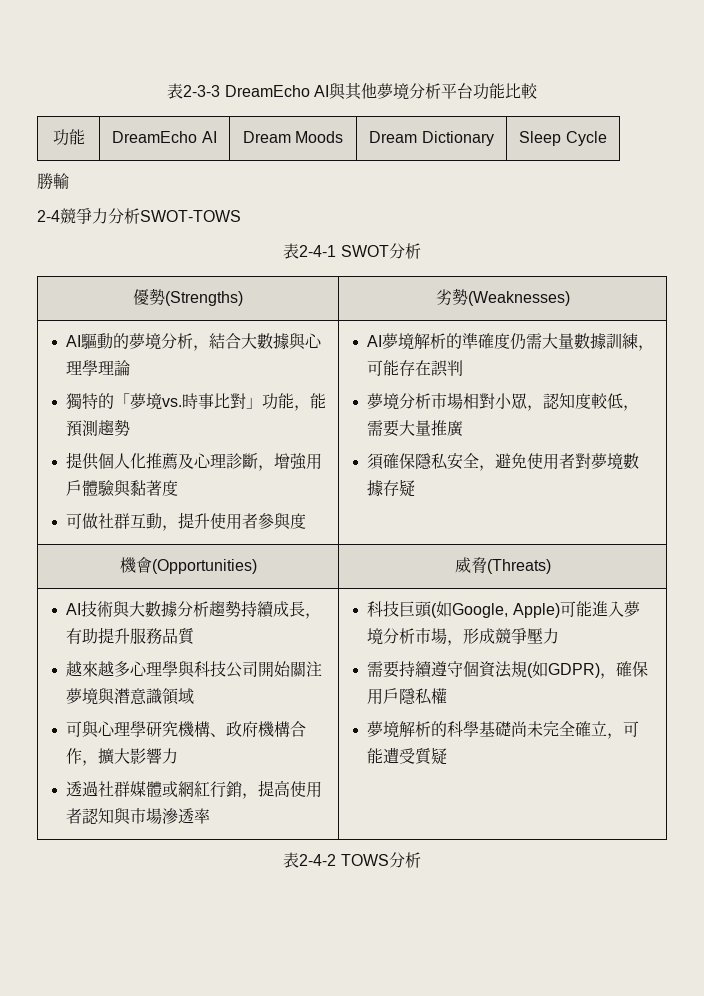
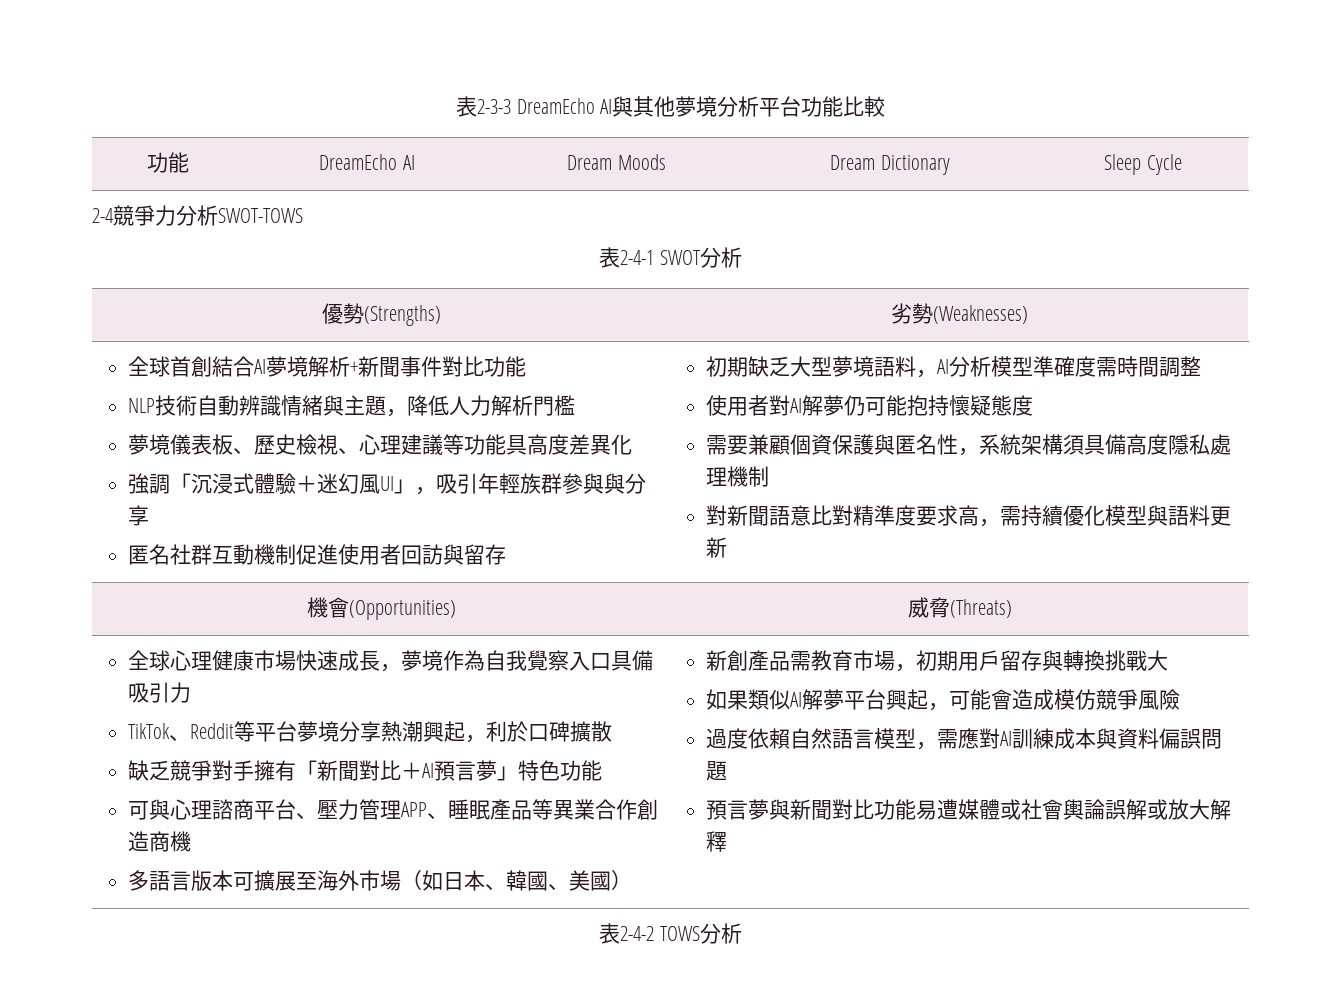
- 勝輸
- AI驅動的夢境分析，結合大數據與心理學理論
- 獨特的「夢境vs.時事比對」功能，能預測趨勢
- 提供個人化推薦及心理診斷，增強用戶體驗與黏著度
- 可做社群互動，提升使用者參與度 | AI夢境解析的準確度仍需大量數據訓練，可能存在誤判
- 夢境分析市場相對小眾，認知度較低，需要大量推廣
- 須確保隱私安全，避免使用者對夢境數據存疑
+ 全球首創結合AI夢境解析+新聞事件對比功能
+ NLP技術自動辨識情緒與主題，降低人力解析門檻
+ 夢境儀表板、歷史檢視、心理建議等功能具高度差異化
+ 強調「沉浸式體驗＋迷幻風UI」，吸引年輕族群參與與分享
+ 匿名社群互動機制促進使用者回訪與留存 | 初期缺乏大型夢境語料，AI分析模型準確度需時間調整
+ 使用者對AI解夢仍可能抱持懷疑態度
+ 需要兼顧個資保護與匿名性，系統架構須具備高度隱私處理機制
+ 對新聞語意比對精準度要求高，需持續優化模型與語料更新
  機會(Opportunities) | 威脅(Threats)
- AI技術與大數據分析趨勢持續成長，有助提升服務品質
- 越來越多心理學與科技公司開始關注夢境與潛意識領域
- 可與心理學研究機構、政府機構合作，擴大影響力
- 透過社群媒體或網紅行銷，提高使用者認知與市場滲透率 | 科技巨頭(如Google, Apple)可能進入夢境分析市場，形成競爭壓力
- 需要持續遵守個資法規(如GDPR)，確保用戶隱私權
- 夢境解析的科學基礎尚未完全確立，可能遭受質疑
+ 全球心理健康市場快速成長，夢境作為自我覺察入口具備吸引力
+ TikTok、Reddit等平台夢境分享熱潮興起，利於口碑擴散
+ 缺乏競爭對手擁有「新聞對比＋AI預言夢」特色功能
+ 可與心理諮商平台、壓力管理APP、睡眠產品等異業合作創造商機
+ 多語言版本可擴展至海外市場（如日本、韓國、美國） | 新創產品需教育市場，初期用戶留存與轉換挑戰大
+ 如果類似AI解夢平台興起，可能會造成模仿競爭風險
+ 過度依賴自然語言模型，需應對AI訓練成本與資料偏誤問題
+ 預言夢與新聞對比功能易遭媒體或社會輿論誤解或放大解釋

